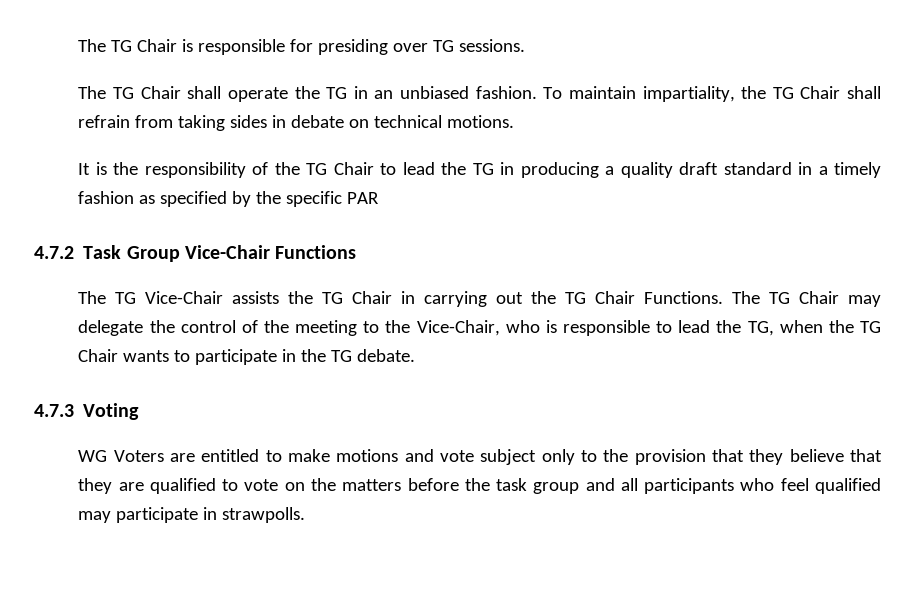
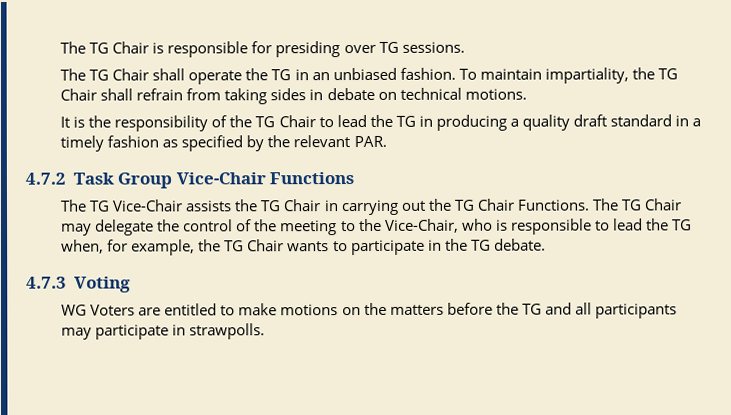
- It is the responsibility of the TG Chair to lead the TG in producing a quality draft standard in a timely fashion as specified by the specific PAR
+ It is the responsibility of the TG Chair to lead the TG in producing a quality draft standard in a timely fashion as specified by the relevant PAR.
- The TG Chair may delegate the control of the meeting to the Vice-Chair, who is responsible to lead the TG, when the TG Chair wants to participate in the TG debate.
+ The TG Chair may delegate the control of the meeting to the Vice-Chair, who is responsible to lead the TG when, for example, the TG Chair wants to participate in the TG debate.
- WG Voters are entitled to make motions and vote subject only to the provision that they believe that they are qualified to vote on the matters before the task group and all participants who feel qualified may participate in strawpolls.
+ WG Voters are entitled to make motions on the matters before the TG and all participants may participate in strawpolls.

